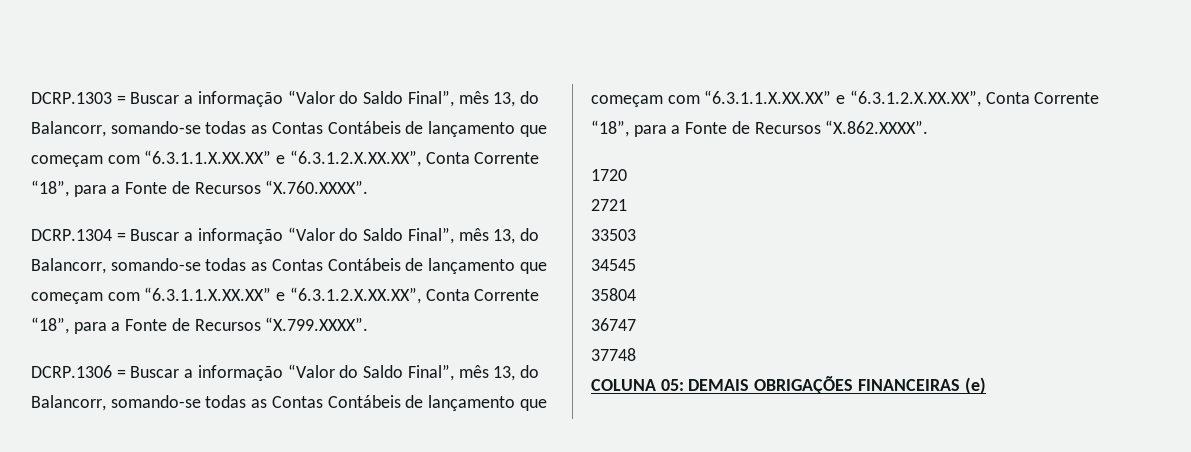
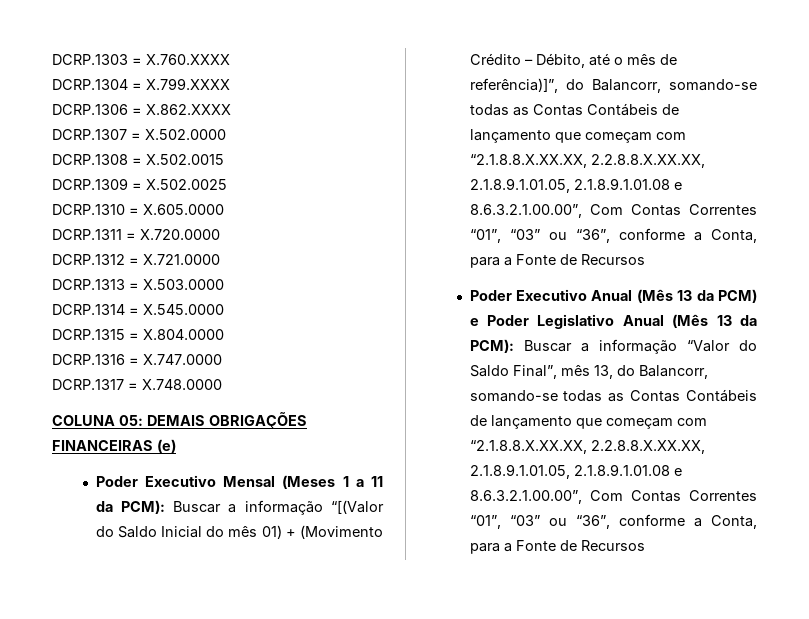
- DCRP.1303 = Buscar a informação “Valor do Saldo Final”, mês 13, do Balancorr, somando-se todas as Contas Contábeis de lançamento que começam com “6.3.1.1.X.XX.XX” e “6.3.1.2.X.XX.XX”, Conta Corrente “18”, para a Fonte de Recursos “X.760.XXXX”.
- DCRP.1304 = Buscar a informação “Valor do Saldo Final”, mês 13, do Balancorr, somando-se todas as Contas Contábeis de lançamento que começam com “6.3.1.1.X.XX.XX” e “6.3.1.2.X.XX.XX”, Conta Corrente “18”, para a Fonte de Recursos “X.799.XXXX”.
- DCRP.1306 = Buscar a informação “Valor do Saldo Final”, mês 13, do Balancorr, somando-se todas as Contas Contábeis de lançamento que começam com “6.3.1.1.X.XX.XX” e “6.3.1.2.X.XX.XX”, Conta Corrente “18”, para a Fonte de Recursos “X.862.XXXX”.
- 1720
- 2721
- 33503
- 34545
- 35804
- 36747
- 37748
+ DCRP.1303 = X.760.XXXX
+ DCRP.1304 = X.799.XXXX
+ DCRP.1306 = X.862.XXXX
+ DCRP.1307 = X.502.0000
+ DCRP.1308 = X.502.0015
+ DCRP.1309 = X.502.0025
+ DCRP.1310 = X.605.0000
+ DCRP.1311 = X.720.0000
+ DCRP.1312 = X.721.0000
+ DCRP.1313 = X.503.0000
+ DCRP.1314 = X.545.0000
+ DCRP.1315 = X.804.0000
+ DCRP.1316 = X.747.0000
+ DCRP.1317 = X.748.0000
  COLUNA 05: DEMAIS OBRIGAÇÕES FINANCEIRAS (e)
+ Poder Executivo Mensal (Meses 1 a 11 da PCM): Buscar a informação “[(Valor do Saldo Inicial do mês 01) + (Movimento Crédito – Débito, até o mês de referência)]”, do Balancorr, somando-se todas as Contas Contábeis de lançamento que começam com “2.1.8.8.X.XX.XX, 2.2.8.8.X.XX.XX, 2.1.8.9.1.01.05, 2.1.8.9.1.01.08 e 8.6.3.2.1.00.00”, Com Contas Correntes “01”, “03” ou “36”, conforme a Conta, para a Fonte de Recursos
+ Poder Executivo Anual (Mês 13 da PCM) e Poder Legislativo Anual (Mês 13 da PCM): Buscar a informação “Valor do Saldo Final”, mês 13, do Balancorr, somando-se todas as Contas Contábeis de lançamento que começam com “2.1.8.8.X.XX.XX, 2.2.8.8.X.XX.XX, 2.1.8.9.1.01.05, 2.1.8.9.1.01.08 e 8.6.3.2.1.00.00”, Com Contas Correntes “01”, “03” ou “36”, conforme a Conta, para a Fonte de Recursos

